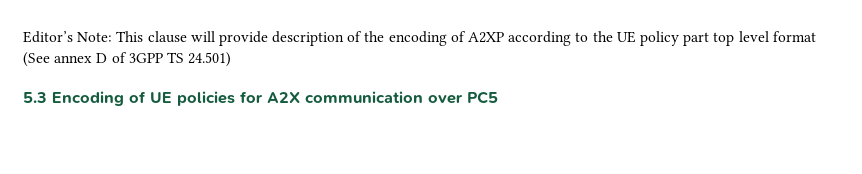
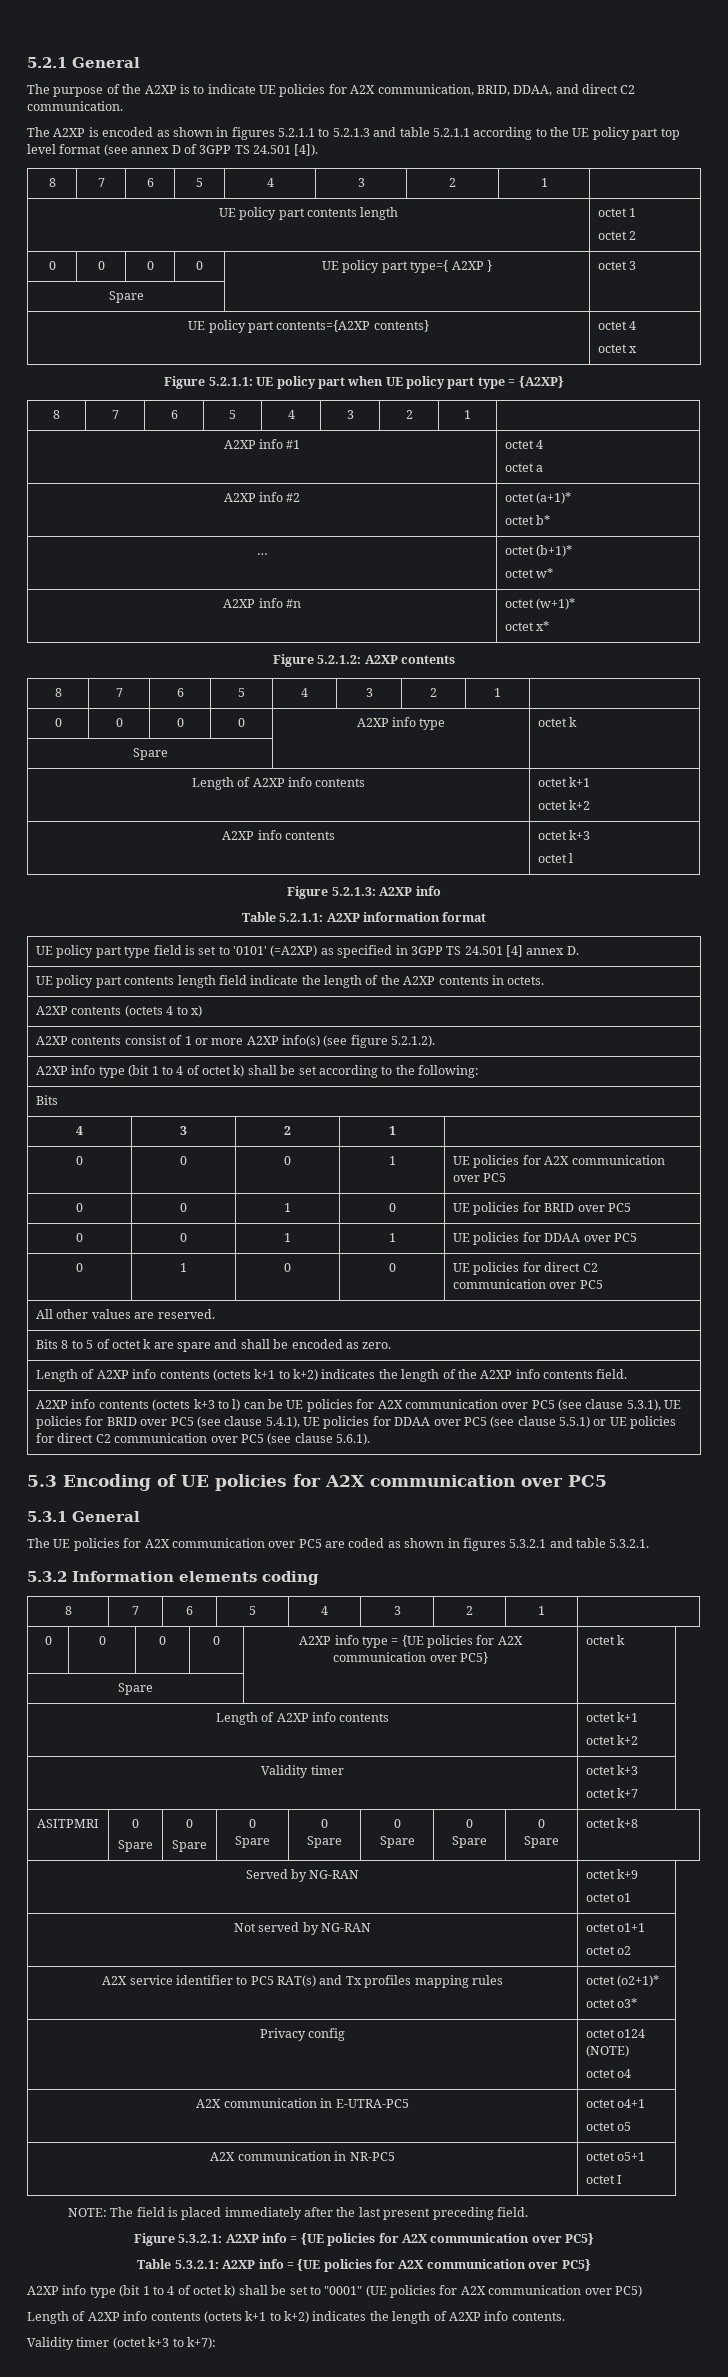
- Editor’s Note: This clause will provide description of the encoding of A2XP according to the UE policy part top level format (See annex D of 3GPP TS 24.501)
+ 5.2.1 General
+ The purpose of the A2XP is to indicate UE policies for A2X communication, BRID, DDAA, and direct C2 communication.
+ The A2XP is encoded as shown in figures 5.2.1.1 to 5.2.1.3 and table 5.2.1.1 according to the UE policy part top level format (see annex D of 3GPP TS 24.501 [4]).
+ 8 | 7 | 6 | 5 | 4 | 3 | 2 | 1 |
+ UE policy part contents length | octet 1
+ octet 2
+ 0 | 0 | 0 | 0 | UE policy part type={ A2XP } | octet 3
+ Spare | |
+ UE policy part contents={A2XP contents} | octet 4
+ octet x
+ Figure 5.2.1.1: UE policy part when UE policy part type = {A2XP}
+ 8 | 7 | 6 | 5 | 4 | 3 | 2 | 1 |
+ A2XP info #1 | octet 4
+ octet a
+ A2XP info #2 | octet (a+1)*
+ octet b*
+ … | octet (b+1)*
+ octet w*
+ A2XP info #n | octet (w+1)*
+ octet x*
+ Figure 5.2.1.2: A2XP contents
+ 8 | 7 | 6 | 5 | 4 | 3 | 2 | 1 |
+ 0 | 0 | 0 | 0 | A2XP info type | octet k
+ Spare | |
+ Length of A2XP info contents | octet k+1
+ octet k+2
+ A2XP info contents | octet k+3
+ octet l
+ Figure 5.2.1.3: A2XP info
+ Table 5.2.1.1: A2XP information format
+ UE policy part type field is set to '0101' (=A2XP) as specified in 3GPP TS 24.501 [4] annex D.
+ UE policy part contents length field indicate the length of the A2XP contents in octets.
+ A2XP contents (octets 4 to x)
+ A2XP contents consist of 1 or more A2XP info(s) (see figure 5.2.1.2).
+ A2XP info type (bit 1 to 4 of octet k) shall be set according to the following:
+ Bits
+ 4 | 3 | 2 | 1 |
+ 0 | 0 | 0 | 1 | UE policies for A2X communication over PC5
+ 0 | 0 | 1 | 0 | UE policies for BRID over PC5
+ 0 | 0 | 1 | 1 | UE policies for DDAA over PC5
+ 0 | 1 | 0 | 0 | UE policies for direct C2 communication over PC5
+ All other values are reserved.
+ Bits 8 to 5 of octet k are spare and shall be encoded as zero.
+ Length of A2XP info contents (octets k+1 to k+2) indicates the length of the A2XP info contents field.
+ A2XP info contents (octets k+3 to l) can be UE policies for A2X communication over PC5 (see clause 5.3.1), UE policies for BRID over PC5 (see clause 5.4.1), UE policies for DDAA over PC5 (see clause 5.5.1) or UE policies for direct C2 communication over PC5 (see clause 5.6.1).
+ 5.3.1 General
+ The UE policies for A2X communication over PC5 are coded as shown in figures 5.3.2.1 and table 5.3.2.1.
+ 5.3.2 Information elements coding
+ 8 | 7 | 6 | 5 | 4 | 3 | 2 | 1 |
+ 0 | 0 | 0 | 0 | A2XP info type = {UE policies for A2X communication over PC5} | octet k
+ Spare | |
+ Length of A2XP info contents | octet k+1
+ octet k+2
+ Validity timer | octet k+3
+ octet k+7
+ ASITPMRI | 0
+ Spare | 0
+ Spare | 0
+ Spare | 0
+ Spare | 0
+ Spare | 0
+ Spare | 0
+ Spare | octet k+8
+ Served by NG-RAN | octet k+9
+ octet o1
+ Not served by NG-RAN | octet o1+1
+ octet o2
+ A2X service identifier to PC5 RAT(s) and Tx profiles mapping rules | octet (o2+1)*
+ octet o3*
+ Privacy config | octet o124 (NOTE)
+ octet o4
+ A2X communication in E-UTRA-PC5 | octet o4+1
+ octet o5
+ A2X communication in NR-PC5 | octet o5+1
+ octet I
+ NOTE: The field is placed immediately after the last present preceding field.
+ Figure 5.3.2.1: A2XP info = {UE policies for A2X communication over PC5}
+ Table 5.3.2.1: A2XP info = {UE policies for A2X communication over PC5}
+ A2XP info type (bit 1 to 4 of octet k) shall be set to "0001" (UE policies for A2X communication over PC5)
+ Length of A2XP info contents (octets k+1 to k+2) indicates the length of A2XP info contents.
+ Validity timer (octet k+3 to k+7):

